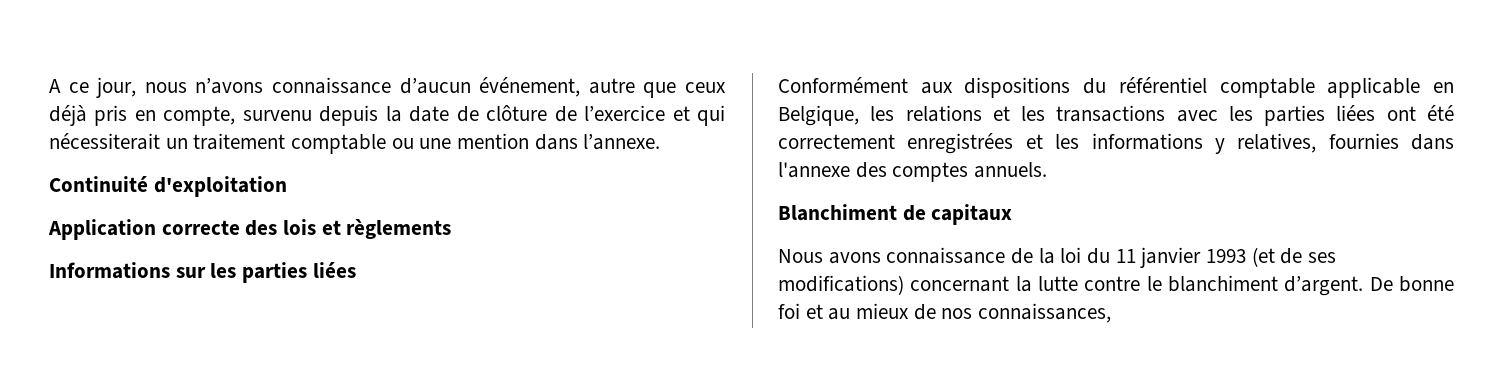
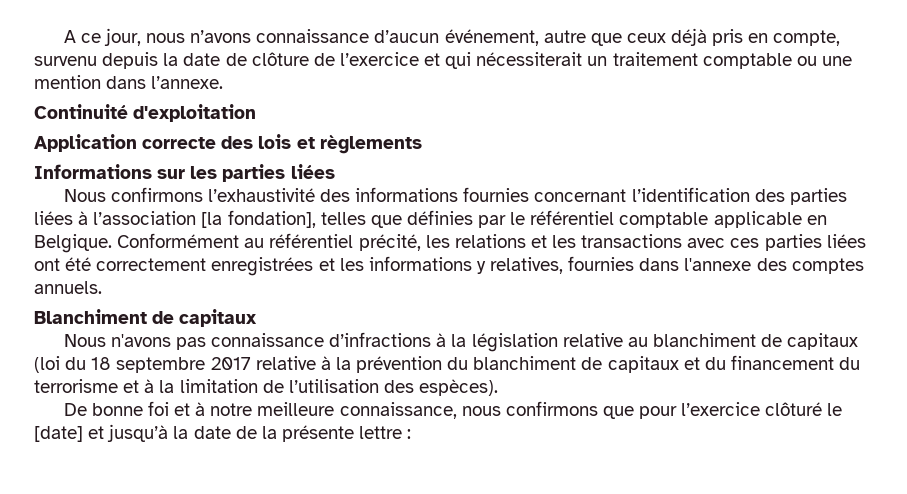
- Conformément aux dispositions du référentiel comptable applicable en Belgique, les relations et les transactions avec les parties liées ont été correctement enregistrées et les informations y relatives, fournies dans l'annexe des comptes annuels.
+ Nous confirmons l’exhaustivité des informations fournies concernant l’identification des parties liées à l’association [la fondation], telles que définies par le référentiel comptable applicable en Belgique. Conformément au référentiel précité, les relations et les transactions avec ces parties liées ont été correctement enregistrées et les informations y relatives, fournies dans l'annexe des comptes annuels.
- Nous avons connaissance de la loi du 11 janvier 1993 (et de ses modifications) concernant la lutte contre le blanchiment d’argent. De bonne foi et au mieux de nos connaissances,
+ Nous n'avons pas connaissance d’infractions à la législation relative au blanchiment de capitaux (loi du 18 septembre 2017 relative à la prévention du blanchiment de capitaux et du financement du terrorisme et à la limitation de l’utilisation des espèces).
+ De bonne foi et à notre meilleure connaissance, nous confirmons que pour l’exercice clôturé le [date] et jusqu’à la date de la présente lettre :

